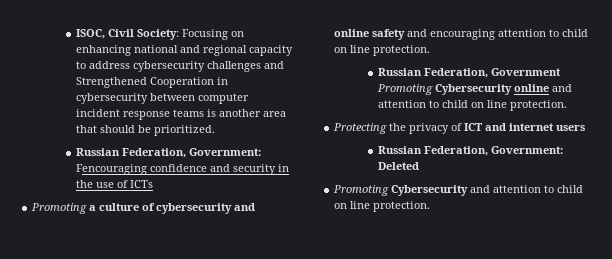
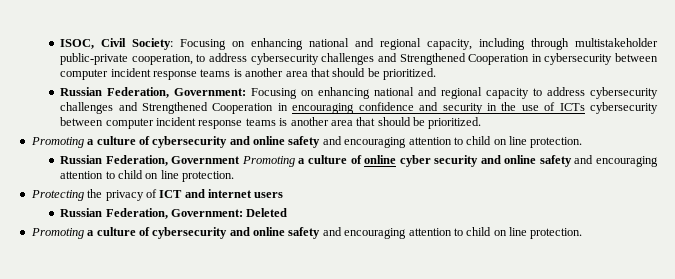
- ISOC, Civil Society: Focusing on enhancing national and regional capacity to address cybersecurity challenges and Strengthened Cooperation in cybersecurity between computer incident response teams is another area that should be prioritized.
+ ISOC, Civil Society: Focusing on enhancing national and regional capacity, including through multistakeholder public-private cooperation, to address cybersecurity challenges and Strengthened Cooperation in cybersecurity between computer incident response teams is another area that should be prioritized.
- Russian Federation, Government: Fencouraging confidence and security in the use of ICTs
+ Russian Federation, Government: Focusing on enhancing national and regional capacity to address cybersecurity challenges and Strengthened Cooperation in encouraging confidence and security in the use of ICTs cybersecurity between computer incident response teams is another area that should be prioritized.
- Russian Federation, Government Promoting Cybersecurity online and attention to child on line protection.
+ Russian Federation, Government Promoting a culture of online cyber security and online safety and encouraging attention to child on line protection.
  Russian Federation, Government: Deleted
- Promoting Cybersecurity and attention to child on line protection.
+ Promoting a culture of cybersecurity and online safety and encouraging attention to child on line protection.

